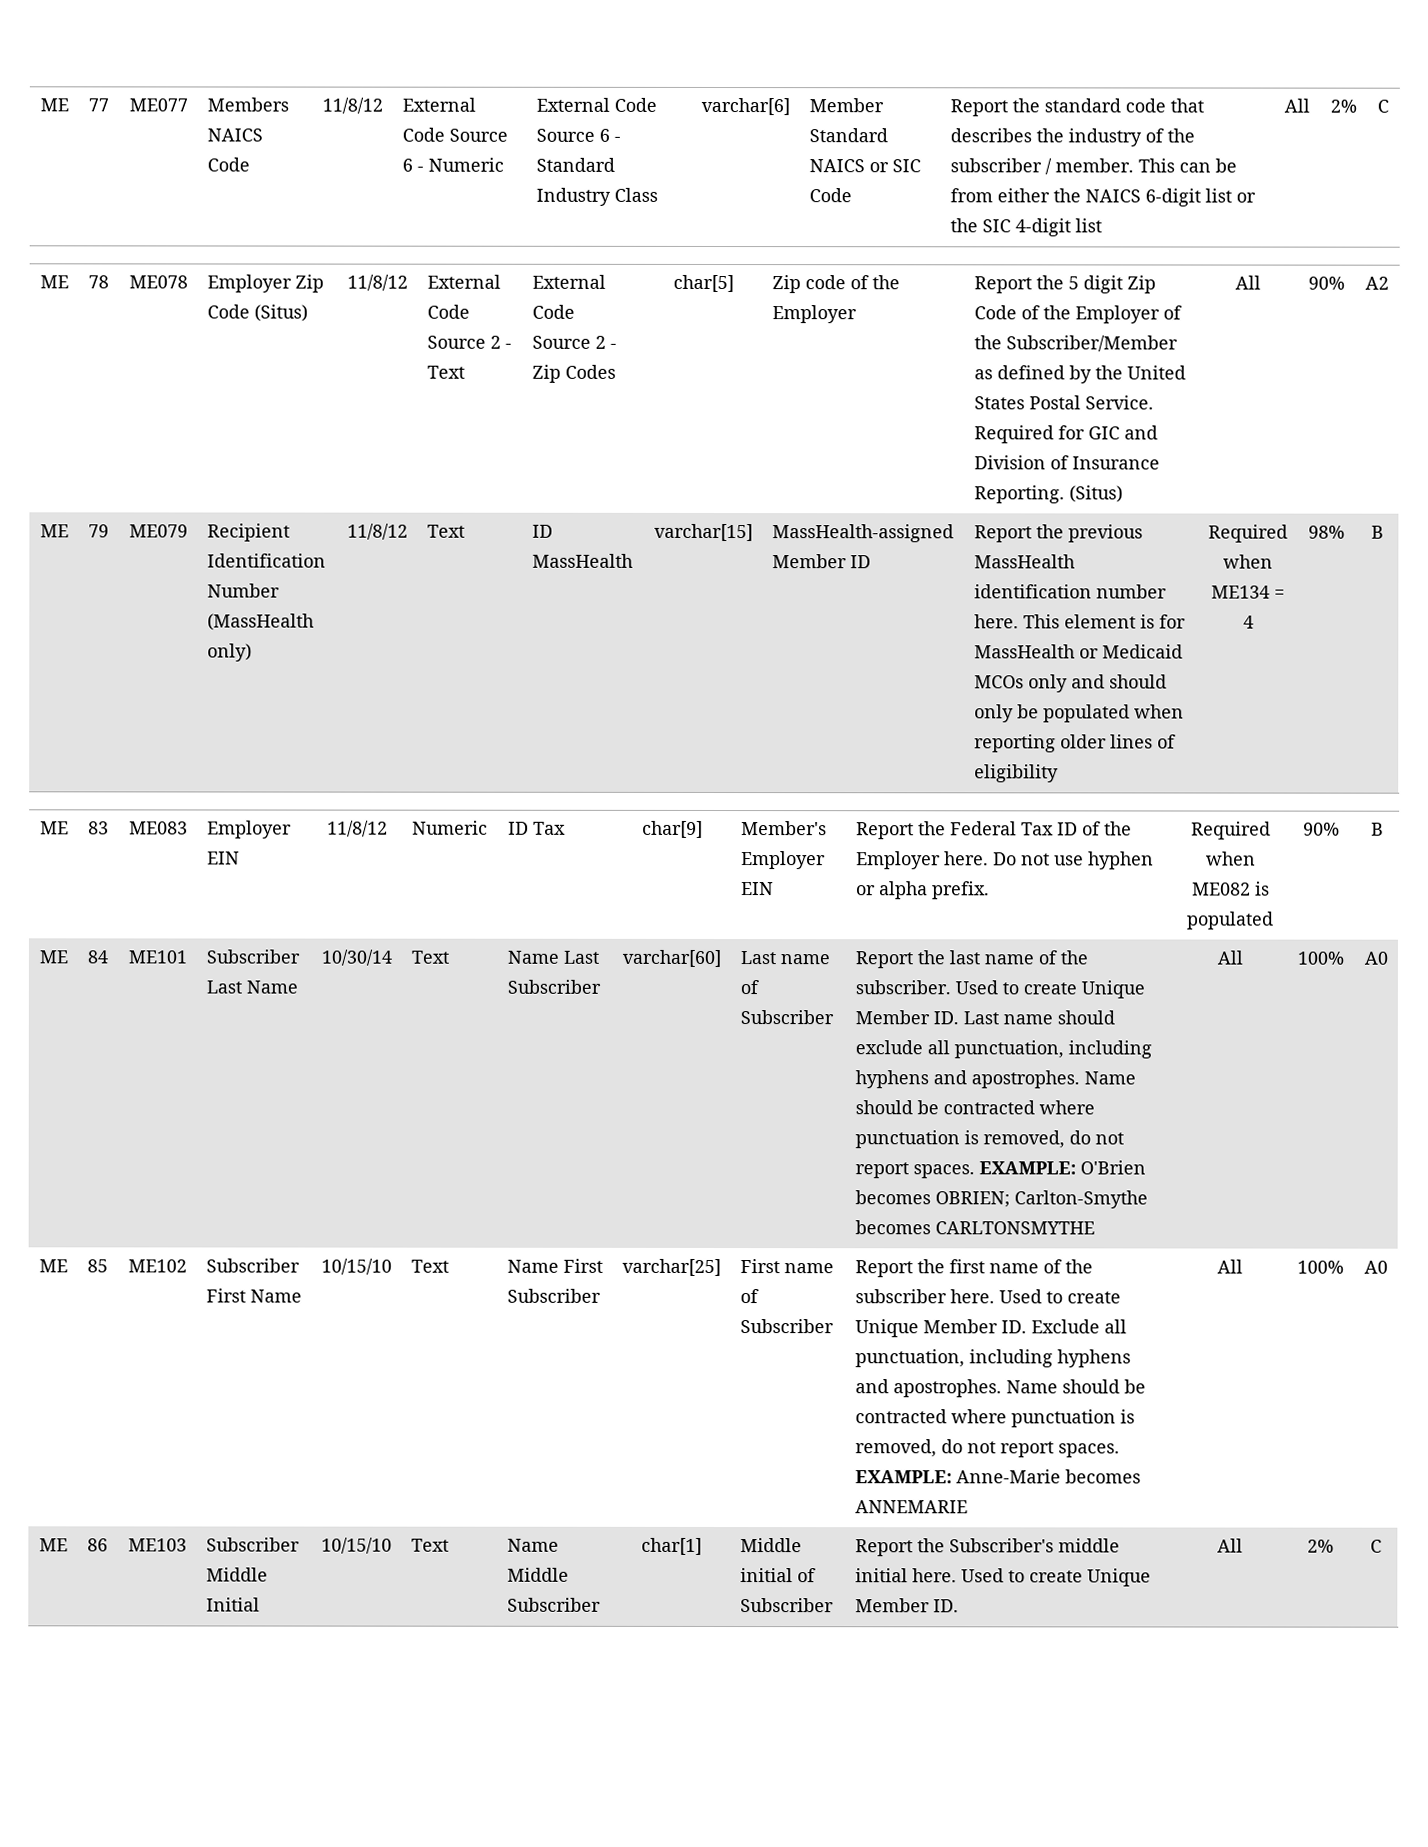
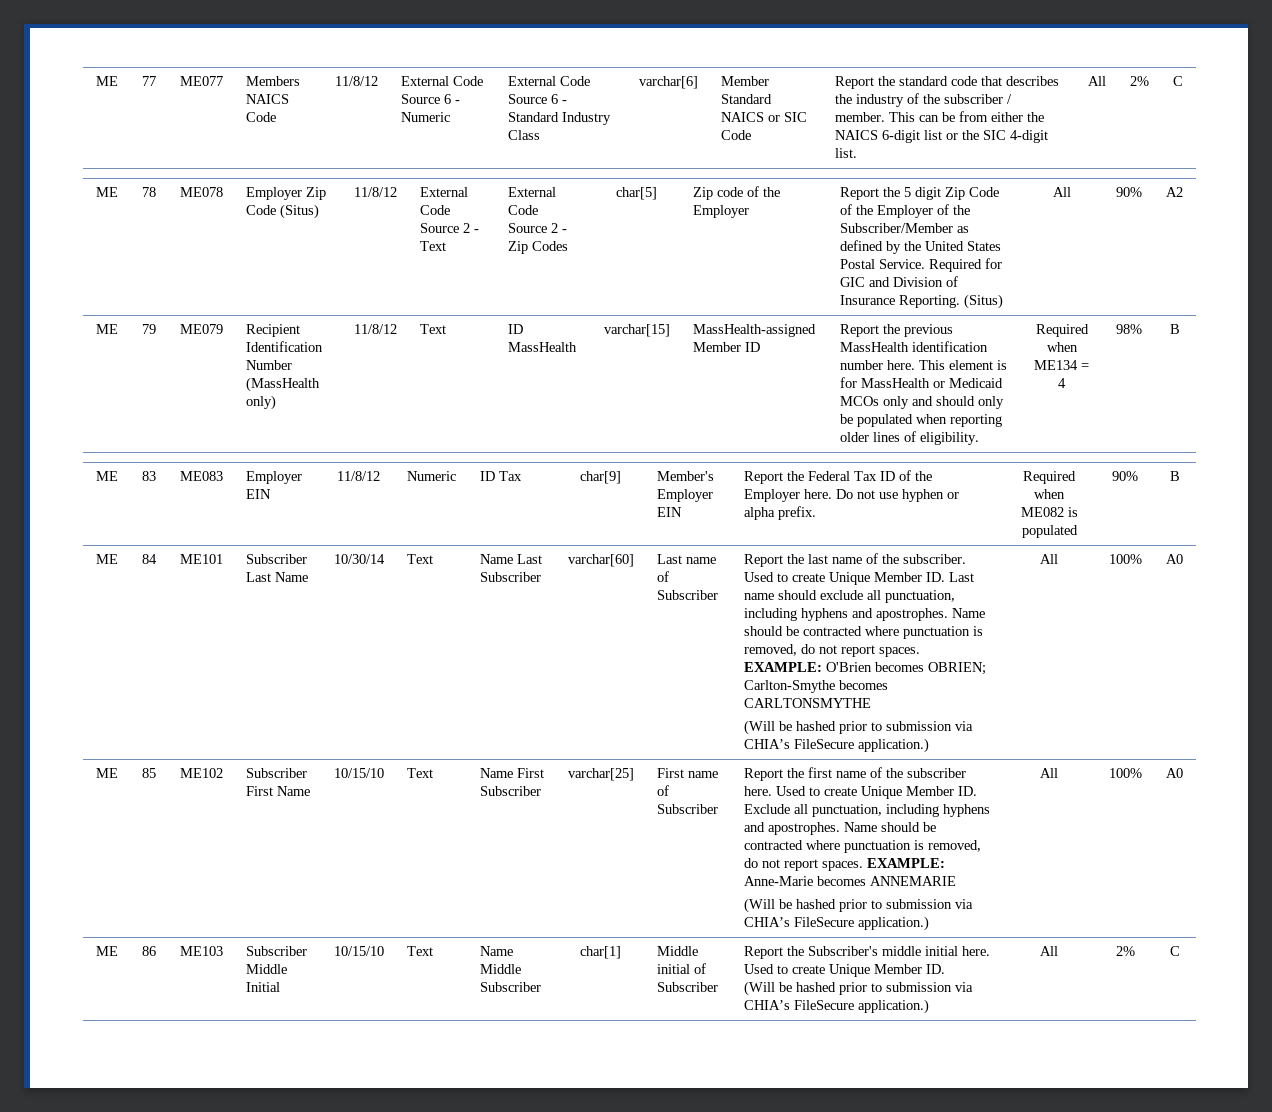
- This can be from either the NAICS 6-digit list or the SIC 4-digit list
+ This can be from either the NAICS 6-digit list or the SIC 4-digit list.
- This element is for MassHealth or Medicaid MCOs only and should only be populated when reporting older lines of eligibility
+ This element is for MassHealth or Medicaid MCOs only and should only be populated when reporting older lines of eligibility.
  EXAMPLE: O'Brien becomes OBRIEN; Carlton-Smythe becomes CARLTONSMYTHE
+ (Will be hashed prior to submission via CHIA’s FileSecure application.)
  EXAMPLE: Anne-Marie becomes ANNEMARIE
+ (Will be hashed prior to submission via CHIA’s FileSecure application.)
  Report the Subscriber's middle initial here. Used to create Unique Member ID.
+ (Will be hashed prior to submission via CHIA’s FileSecure application.)

